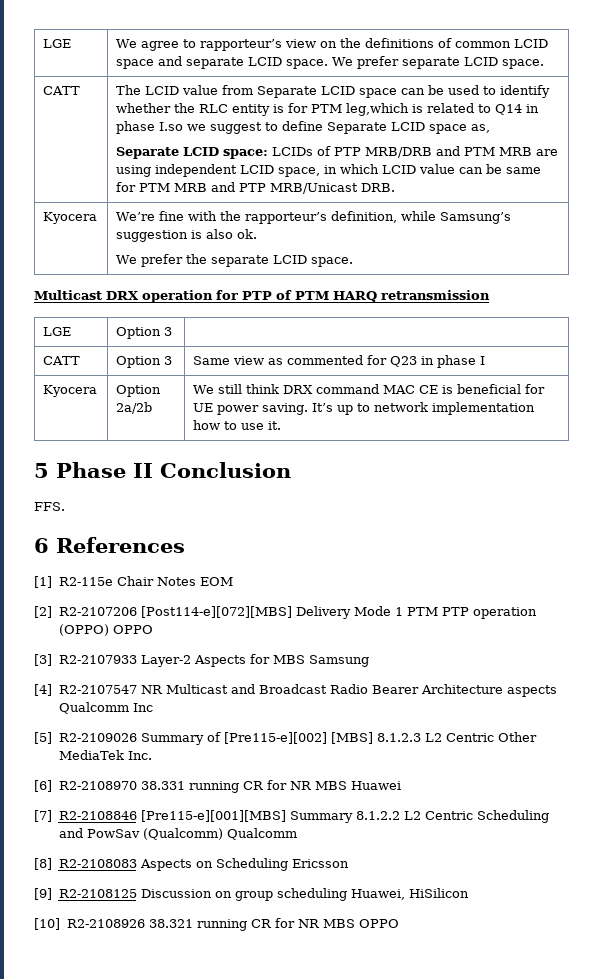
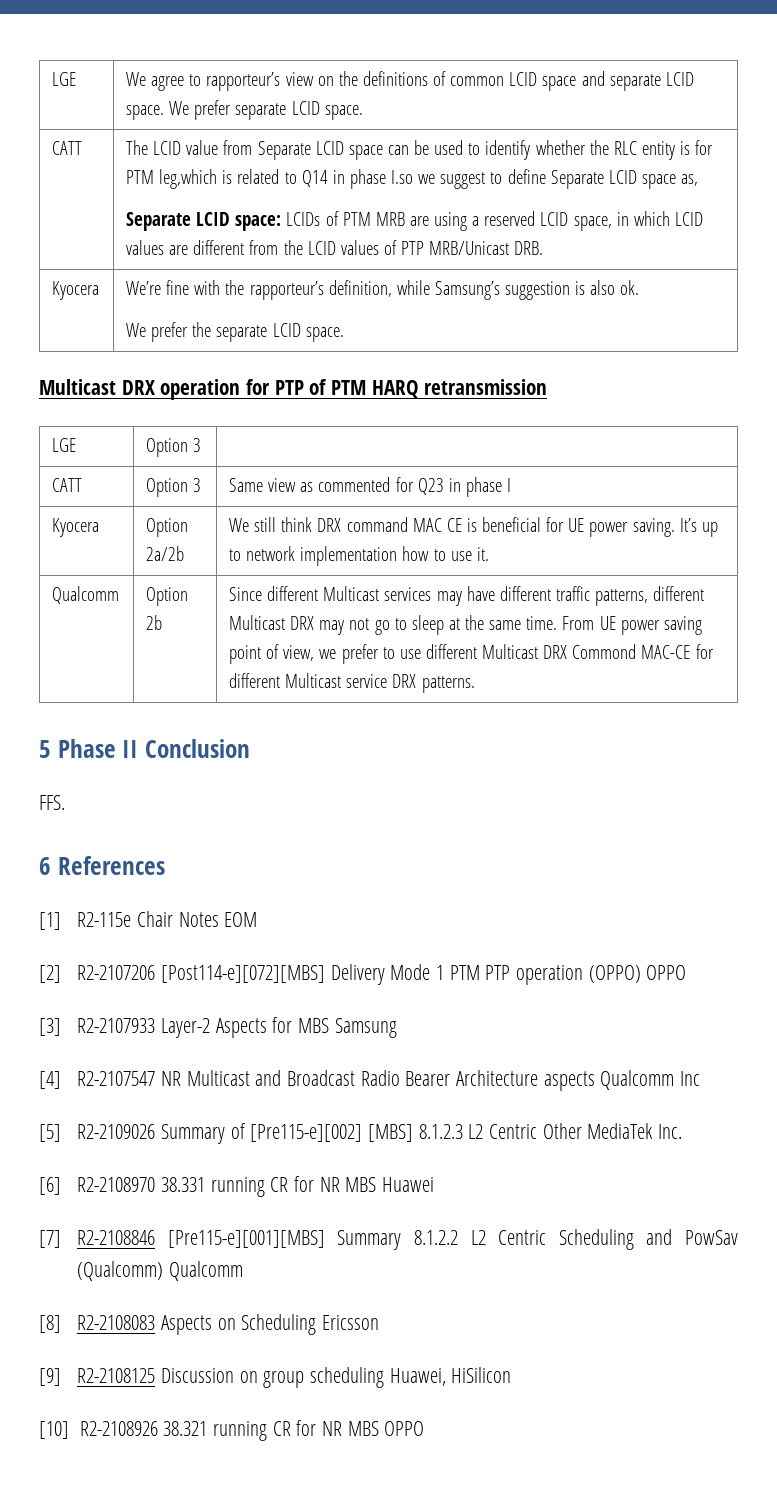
- Separate LCID space: LCIDs of PTP MRB/DRB and PTM MRB are using independent LCID space, in which LCID value can be same for PTM MRB and PTP MRB/Unicast DRB.
+ Separate LCID space: LCIDs of PTM MRB are using a reserved LCID space, in which LCID values are different from the LCID values of PTP MRB/Unicast DRB.
+ Qualcomm | Option 2b | Since different Multicast services may have different traffic patterns, different Multicast DRX may not go to sleep at the same time. From UE power saving point of view, we prefer to use different Multicast DRX Commond MAC-CE for different Multicast service DRX patterns.

